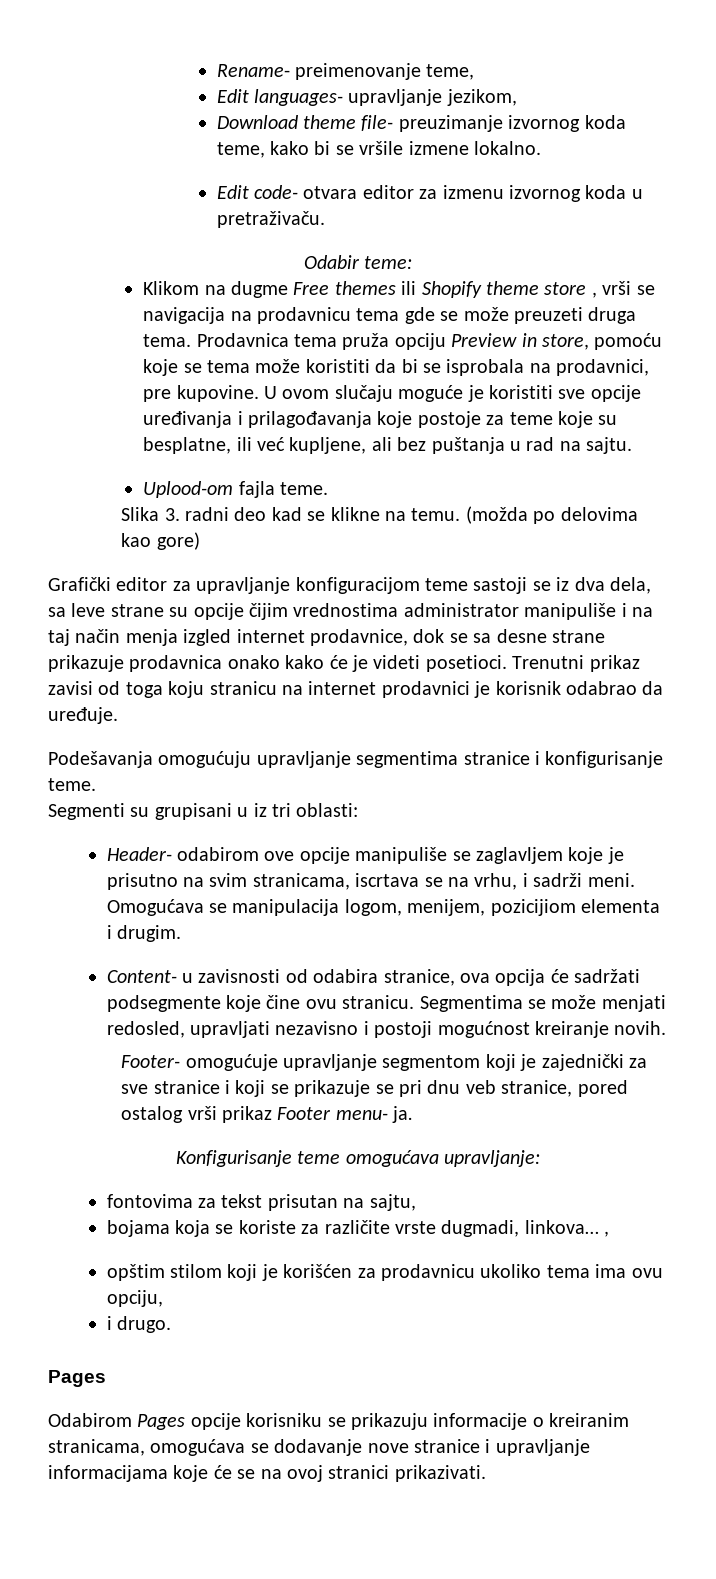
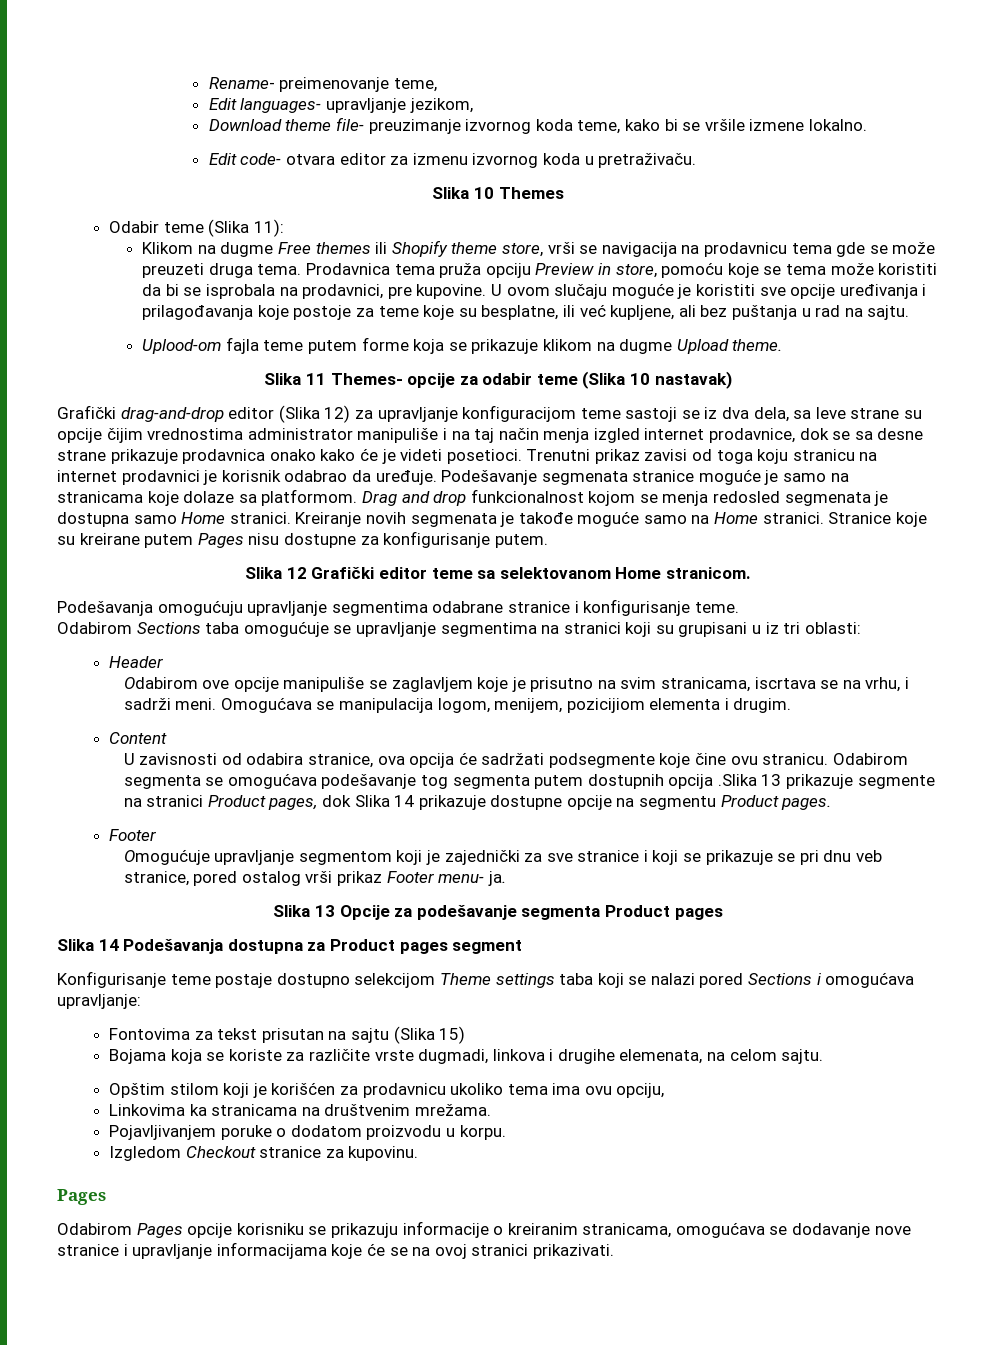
- Odabir teme:
+ Slika 10 Themes
+ Odabir teme (Slika 11):
- Klikom na dugme Free themes ili Shopify theme store , vrši se navigacija na prodavnicu tema gde se može preuzeti druga tema.
+ Klikom na dugme Free themes ili Shopify theme store, vrši se navigacija na prodavnicu tema gde se može preuzeti druga tema.
- Uplood-om fajla teme.
- Slika 3. radni deo kad se klikne na temu. (možda po delovima kao gore)
- Grafički editor za upravljanje konfiguracijom teme sastoji se iz dva dela, sa leve strane su opcije čijim vrednostima administrator manipuliše i na taj način menja izgled internet prodavnice, dok se sa desne strane prikazuje prodavnica onako kako će je videti posetioci.
+ Uplood-om fajla teme putem forme koja se prikazuje klikom na dugme Upload theme.
+ Slika 11 Themes- opcije za odabir teme (Slika 10 nastavak)
+ Grafički drag-and-drop editor (Slika 12) za upravljanje konfiguracijom teme sastoji se iz dva dela, sa leve strane su opcije čijim vrednostima administrator manipuliše i na taj način menja izgled internet prodavnice, dok se sa desne strane prikazuje prodavnica onako kako će je videti posetioci.
+ Podešavanje segmenata stranice moguće je samo na stranicama koje dolaze sa platformom. Drag and drop funkcionalnost kojom se menja redosled segmenata je dostupna samo Home stranici. Kreiranje novih segmenata je takođe moguće samo na Home stranici. Stranice koje su kreirane putem Pages nisu dostupne za konfigurisanje putem.
+ Slika 12 Grafički editor teme sa selektovanom Home stranicom.
- Podešavanja omogućuju upravljanje segmentima stranice i konfigurisanje teme.
+ Podešavanja omogućuju upravljanje segmentima odabrane stranice i konfigurisanje teme.
- Segmenti su grupisani u iz tri oblasti:
+ Odabirom Sections taba omogućuje se upravljanje segmentima na stranici koji su grupisani u iz tri oblasti:
- Header- odabirom ove opcije manipuliše se zaglavljem koje je prisutno na svim stranicama, iscrtava se na vrhu, i sadrži meni.
+ Header
+ Odabirom ove opcije manipuliše se zaglavljem koje je prisutno na svim stranicama, iscrtava se na vrhu, i sadrži meni.
- Content- u zavisnosti od odabira stranice, ova opcija će sadržati podsegmente koje čine ovu stranicu.
+ Content
+ U zavisnosti od odabira stranice, ova opcija će sadržati podsegmente koje čine ovu stranicu.
- Segmentima se može menjati redosled, upravljati nezavisno i postoji mogućnost kreiranje novih.
- Footer- omogućuje upravljanje segmentom koji je zajednički za sve stranice i koji se prikazuje se pri dnu veb stranice, pored ostalog vrši prikaz Footer menu- ja.
+ Odabirom segmenta se omogućava podešavanje tog segmenta putem dostupnih opcija .Slika 13 prikazuje segmente na stranici Product pages, dok Slika 14 prikazuje dostupne opcije na segmentu Product pages.
+ Footer
+ Omogućuje upravljanje segmentom koji je zajednički za sve stranice i koji se prikazuje se pri dnu veb stranice, pored ostalog vrši prikaz Footer menu- ja.
- Konfigurisanje teme omogućava upravljanje:
+ Slika 13 Opcije za podešavanje segmenta Product pages
+ Slika 14 Podešavanja dostupna za Product pages segment
+ Konfigurisanje teme postaje dostupno selekcijom Theme settings taba koji se nalazi pored Sections i omogućava upravljanje:
- fontovima za tekst prisutan na sajtu,
- bojama koja se koriste za različite vrste dugmadi, linkova… ,
- opštim stilom koji je korišćen za prodavnicu ukoliko tema ima ovu opciju,
+ Fontovima za tekst prisutan na sajtu (Slika 15)
+ Bojama koja se koriste za različite vrste dugmadi, linkova i drugihe elemenata, na celom sajtu.
+ Opštim stilom koji je korišćen za prodavnicu ukoliko tema ima ovu opciju,
- i drugo.
+ Linkovima ka stranicama na društvenim mrežama.
+ Pojavljivanjem poruke o dodatom proizvodu u korpu.
+ Izgledom Checkout stranice za kupovinu.

